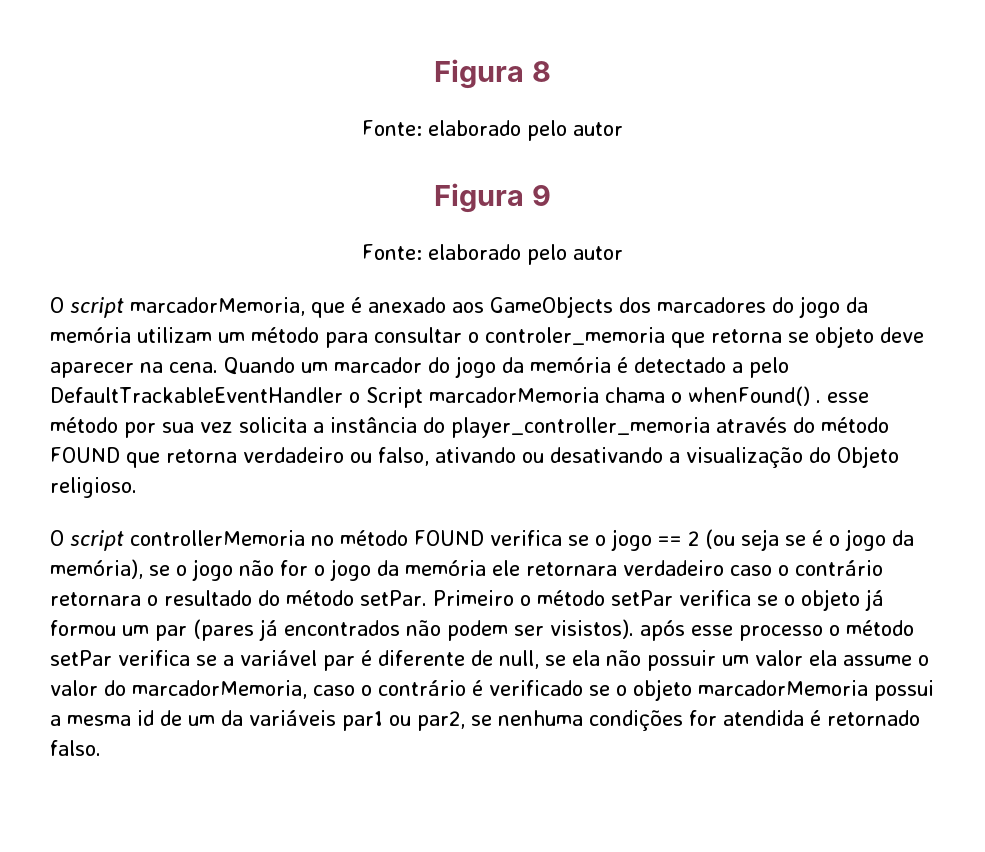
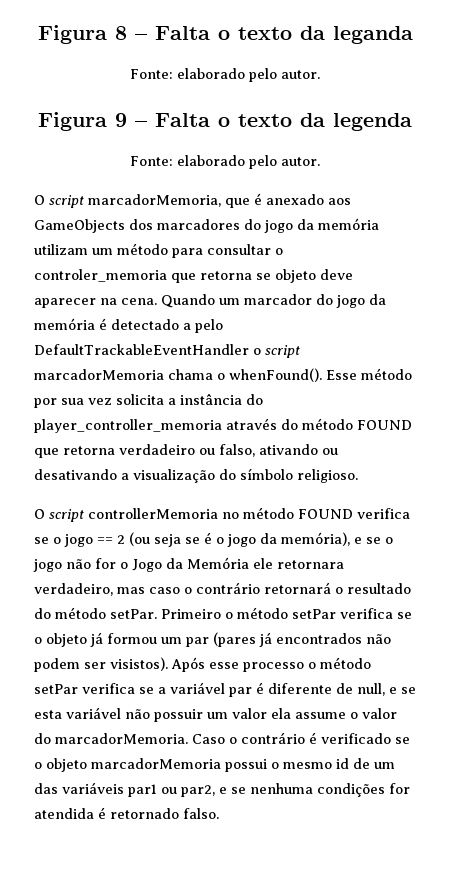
- Figura 8
- Fonte: elaborado pelo autor
+ Figura 8 – Falta o texto da leganda
+ Fonte: elaborado pelo autor.
- Figura 9
- Fonte: elaborado pelo autor
+ Figura 9 – Falta o texto da legenda
+ Fonte: elaborado pelo autor.
- Quando um marcador do jogo da memória é detectado a pelo DefaultTrackableEventHandler o Script marcadorMemoria chama o whenFound() . esse método por sua vez solicita a instância do player_controller_memoria através do método FOUND que retorna verdadeiro ou falso, ativando ou desativando a visualização do Objeto religioso.
+ Quando um marcador do jogo da memória é detectado a pelo DefaultTrackableEventHandler o script marcadorMemoria chama o whenFound(). Esse método por sua vez solicita a instância do player_controller_memoria através do método FOUND que retorna verdadeiro ou falso, ativando ou desativando a visualização do símbolo religioso.
- O script controllerMemoria no método FOUND verifica se o jogo == 2 (ou seja se é o jogo da memória), se o jogo não for o jogo da memória ele retornara verdadeiro caso o contrário retornara o resultado do método setPar.
+ O script controllerMemoria no método FOUND verifica se o jogo == 2 (ou seja se é o jogo da memória), e se o jogo não for o Jogo da Memória ele retornara verdadeiro, mas caso o contrário retornará o resultado do método setPar.
- Primeiro o método setPar verifica se o objeto já formou um par (pares já encontrados não podem ser visistos). após esse processo o método setPar verifica se a variável par é diferente de null, se ela não possuir um valor ela assume o valor do marcadorMemoria, caso o contrário é verificado se o objeto marcadorMemoria possui a mesma id de um da variáveis par1 ou par2, se nenhuma condições for atendida é retornado falso.
+ Primeiro o método setPar verifica se o objeto já formou um par (pares já encontrados não podem ser visistos). Após esse processo o método setPar verifica se a variável par é diferente de null, e se esta variável não possuir um valor ela assume o valor do marcadorMemoria. Caso o contrário é verificado se o objeto marcadorMemoria possui o mesmo id de um das variáveis par1 ou par2, e se nenhuma condições for atendida é retornado falso.

